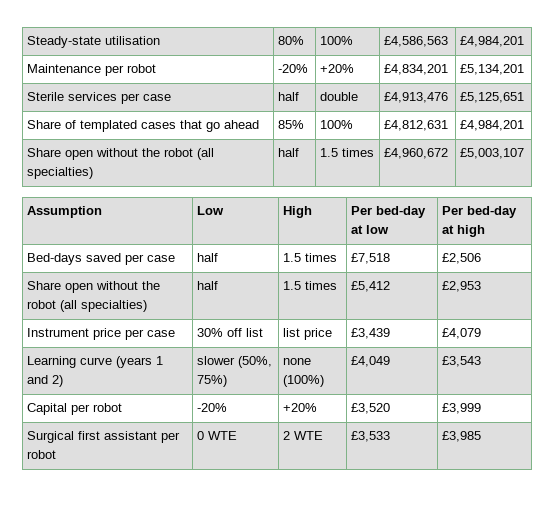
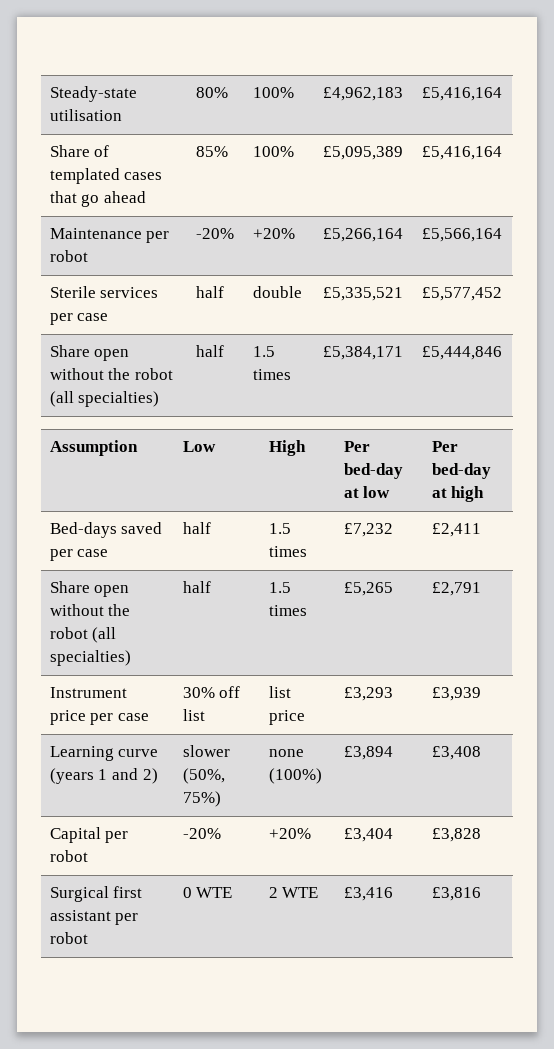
- Steady-state utilisation | 80% | 100% | £4,586,563 | £4,984,201
- Maintenance per robot | -20% | +20% | £4,834,201 | £5,134,201
- Sterile services per case | half | double | £4,913,476 | £5,125,651
+ Steady-state utilisation | 80% | 100% | £4,962,183 | £5,416,164
- Share of templated cases that go ahead | 85% | 100% | £4,812,631 | £4,984,201
+ Share of templated cases that go ahead | 85% | 100% | £5,095,389 | £5,416,164
+ Maintenance per robot | -20% | +20% | £5,266,164 | £5,566,164
+ Sterile services per case | half | double | £5,335,521 | £5,577,452
- Share open without the robot (all specialties) | half | 1.5 times | £4,960,672 | £5,003,107
+ Share open without the robot (all specialties) | half | 1.5 times | £5,384,171 | £5,444,846
- Bed-days saved per case | half | 1.5 times | £7,518 | £2,506
+ Bed-days saved per case | half | 1.5 times | £7,232 | £2,411
- Share open without the robot (all specialties) | half | 1.5 times | £5,412 | £2,953
+ Share open without the robot (all specialties) | half | 1.5 times | £5,265 | £2,791
- Instrument price per case | 30% off list | list price | £3,439 | £4,079
+ Instrument price per case | 30% off list | list price | £3,293 | £3,939
- Learning curve (years 1 and 2) | slower (50%, 75%) | none (100%) | £4,049 | £3,543
+ Learning curve (years 1 and 2) | slower (50%, 75%) | none (100%) | £3,894 | £3,408
- Capital per robot | -20% | +20% | £3,520 | £3,999
+ Capital per robot | -20% | +20% | £3,404 | £3,828
- Surgical first assistant per robot | 0 WTE | 2 WTE | £3,533 | £3,985
+ Surgical first assistant per robot | 0 WTE | 2 WTE | £3,416 | £3,816

